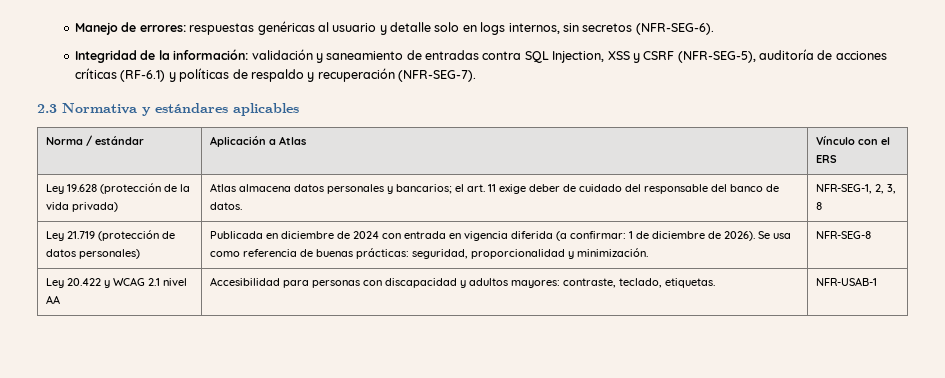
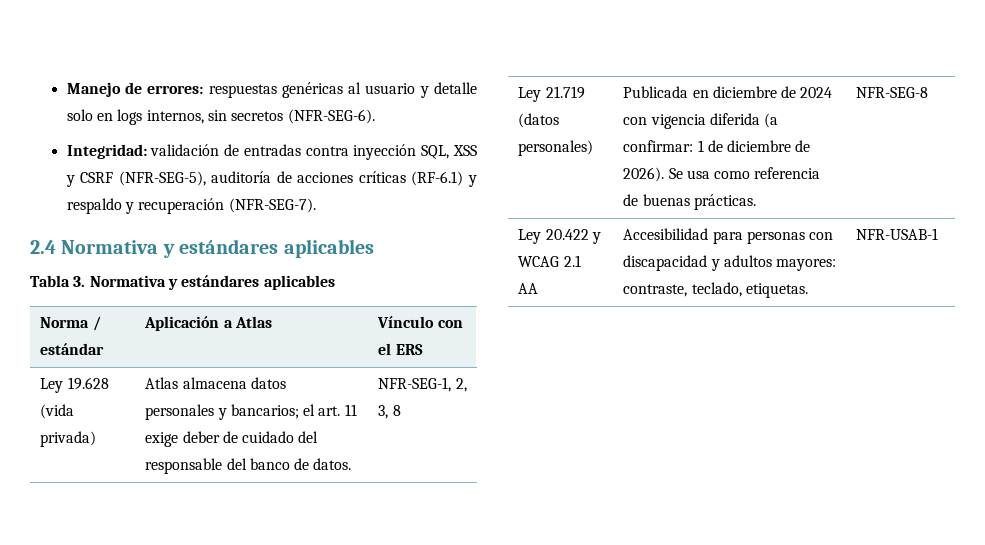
- Integridad de la información: validación y saneamiento de entradas contra SQL Injection, XSS y CSRF (NFR-SEG-5), auditoría de acciones críticas (RF-6.1) y políticas de respaldo y recuperación (NFR-SEG-7).
+ Integridad: validación de entradas contra inyección SQL, XSS y CSRF (NFR-SEG-5), auditoría de acciones críticas (RF-6.1) y respaldo y recuperación (NFR-SEG-7).
- 2.3 Normativa y estándares aplicables
+ 2.4 Normativa y estándares aplicables
+ Tabla 3. Normativa y estándares aplicables
- Ley 19.628 (protección de la vida privada) | Atlas almacena datos personales y bancarios; el art. 11 exige deber de cuidado del responsable del banco de datos. | NFR-SEG-1, 2, 3, 8
+ Ley 19.628 (vida privada) | Atlas almacena datos personales y bancarios; el art. 11 exige deber de cuidado del responsable del banco de datos. | NFR-SEG-1, 2, 3, 8
- Ley 21.719 (protección de datos personales) | Publicada en diciembre de 2024 con entrada en vigencia diferida (a confirmar: 1 de diciembre de 2026). Se usa como referencia de buenas prácticas: seguridad, proporcionalidad y minimización. | NFR-SEG-8
+ Ley 21.719 (datos personales) | Publicada en diciembre de 2024 con vigencia diferida (a confirmar: 1 de diciembre de 2026). Se usa como referencia de buenas prácticas. | NFR-SEG-8
- Ley 20.422 y WCAG 2.1 nivel AA | Accesibilidad para personas con discapacidad y adultos mayores: contraste, teclado, etiquetas. | NFR-USAB-1
+ Ley 20.422 y WCAG 2.1 AA | Accesibilidad para personas con discapacidad y adultos mayores: contraste, teclado, etiquetas. | NFR-USAB-1

